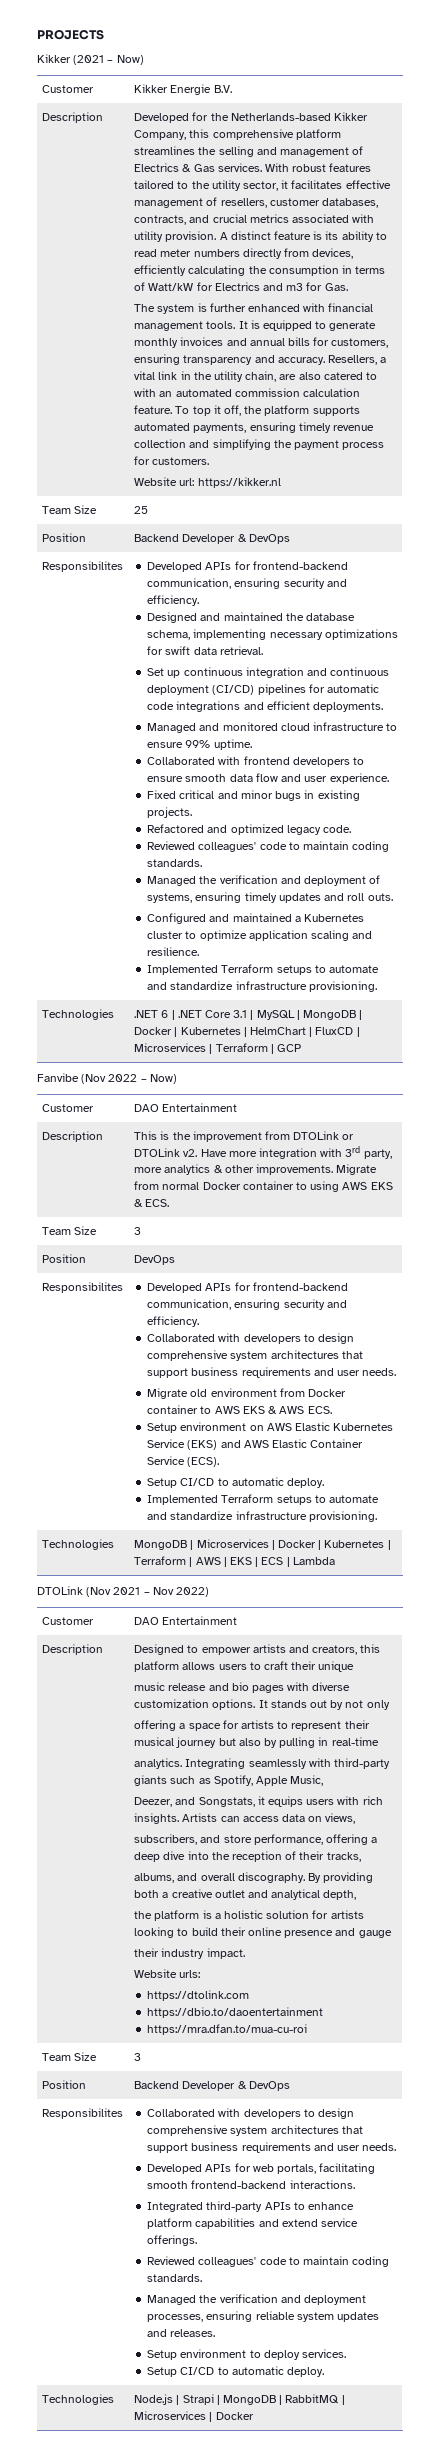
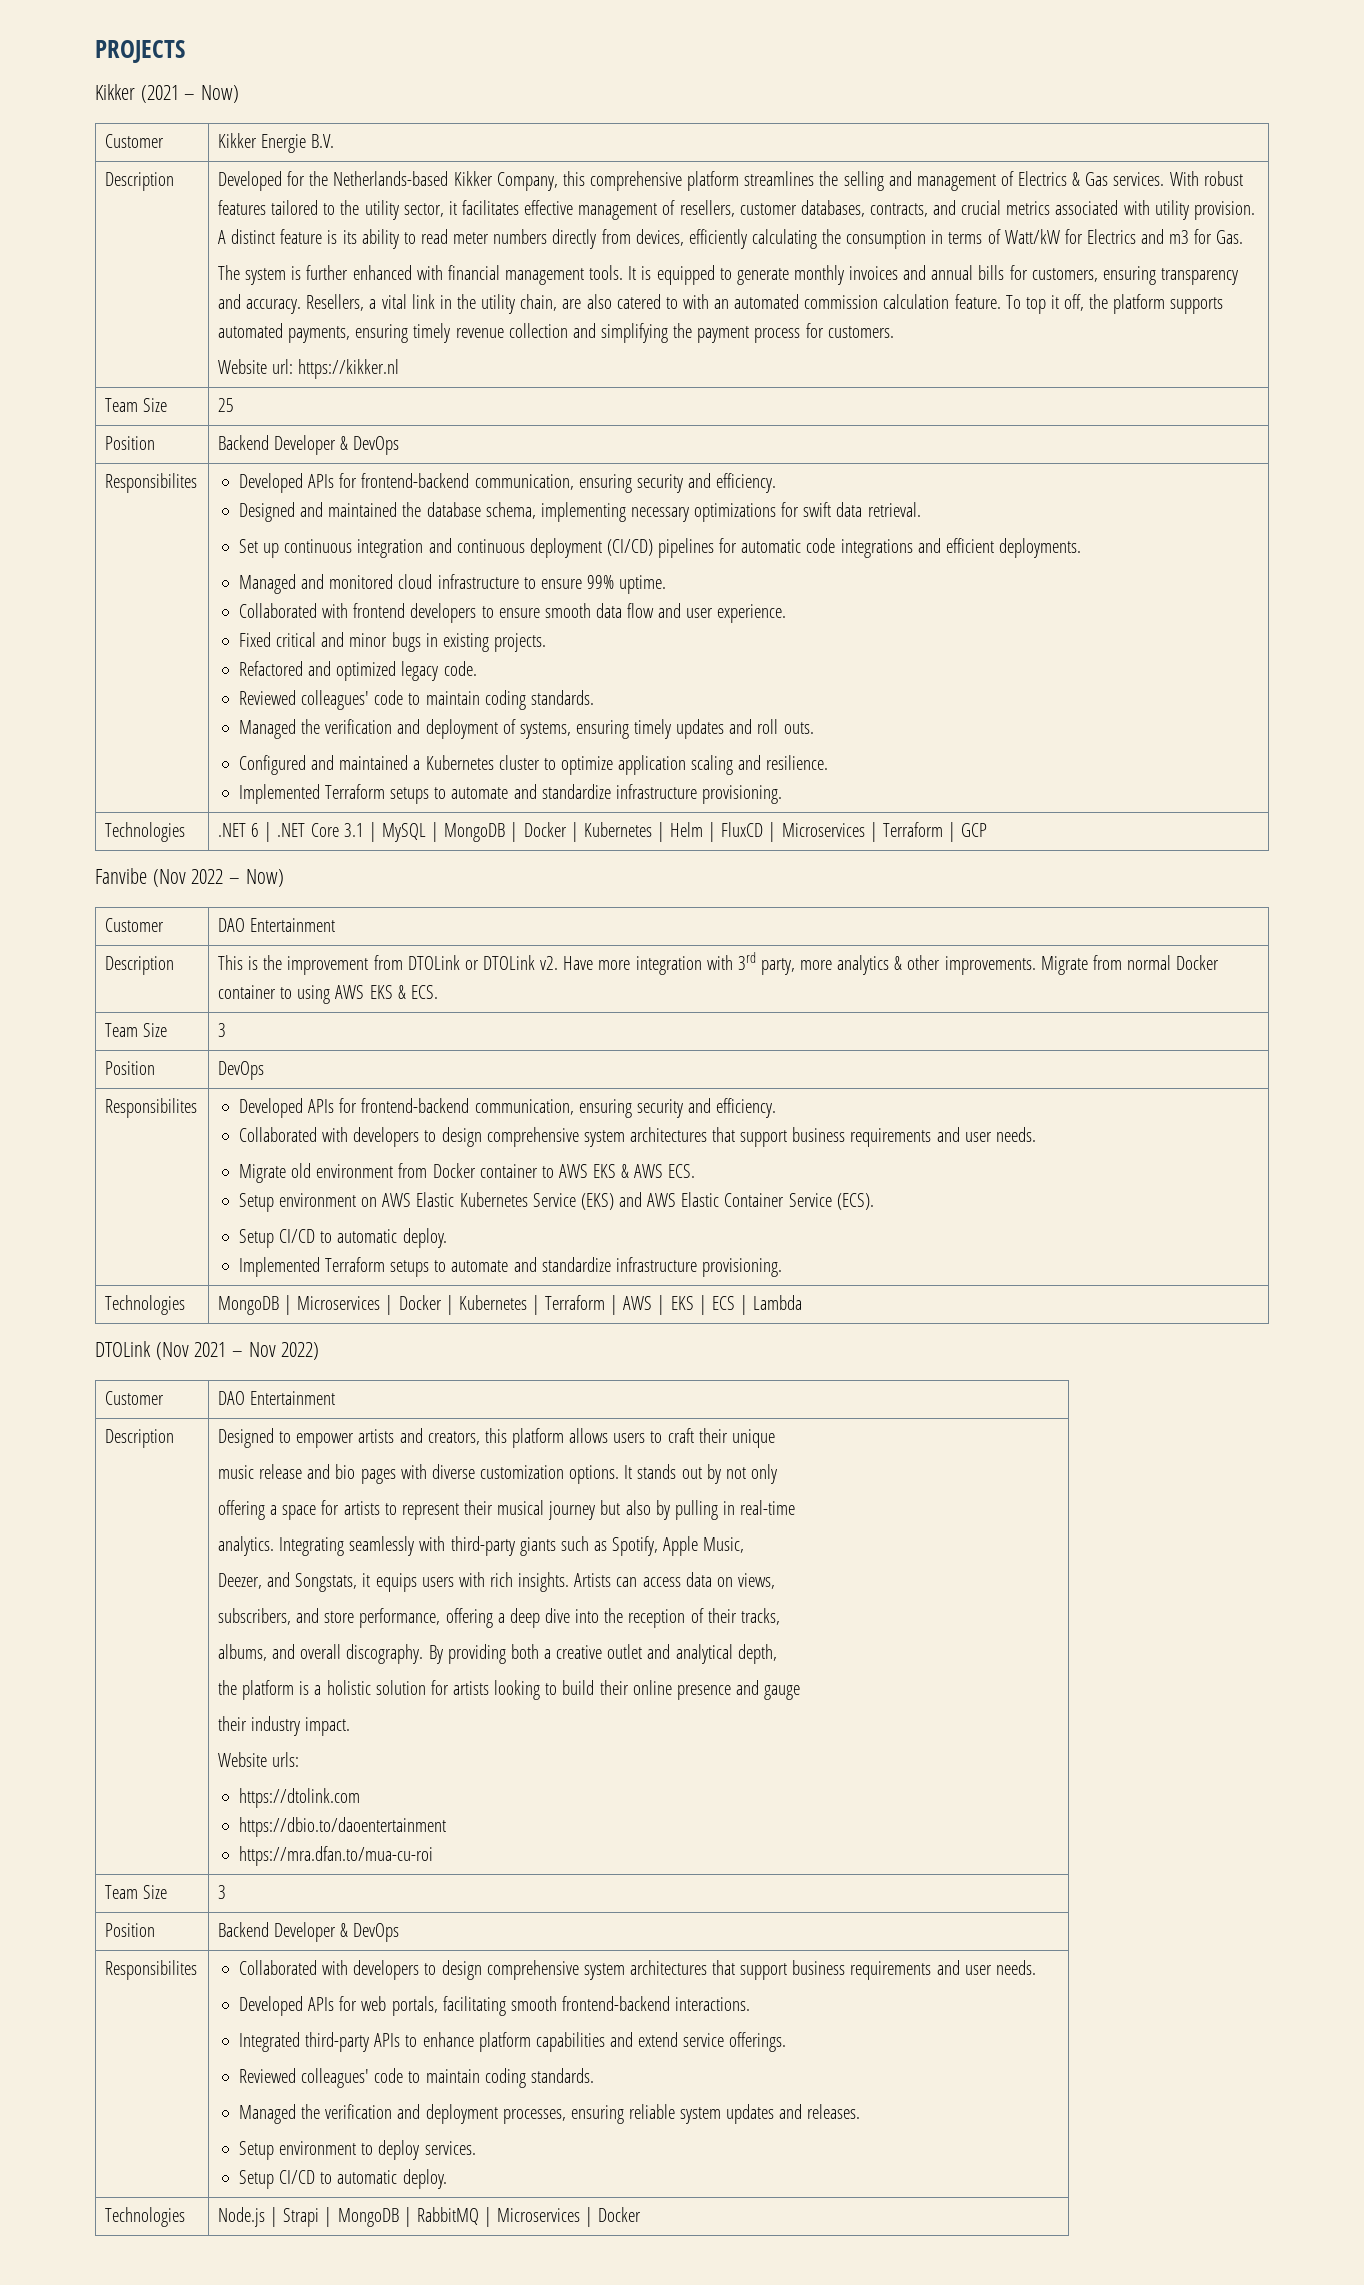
- Technologies | .NET 6 | .NET Core 3.1 | MySQL | MongoDB | Docker | Kubernetes | HelmChart | FluxCD | Microservices | Terraform | GCP
+ Technologies | .NET 6 | .NET Core 3.1 | MySQL | MongoDB | Docker | Kubernetes | Helm | FluxCD | Microservices | Terraform | GCP

